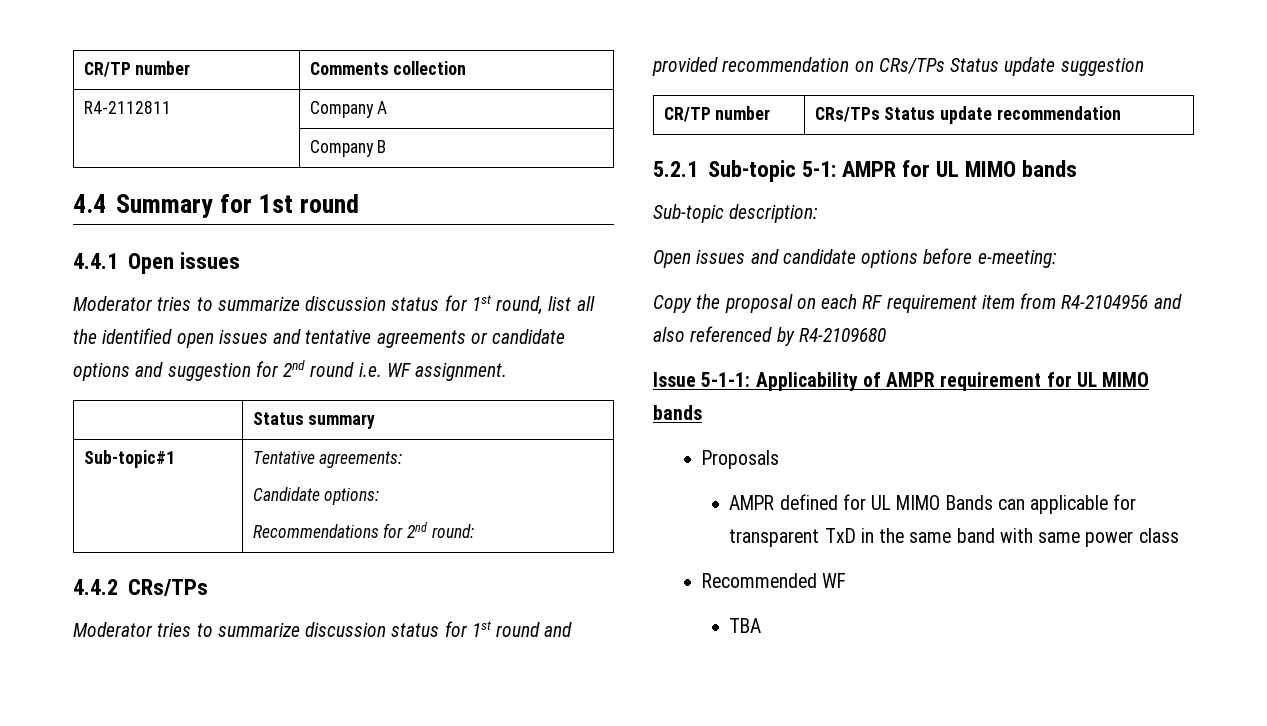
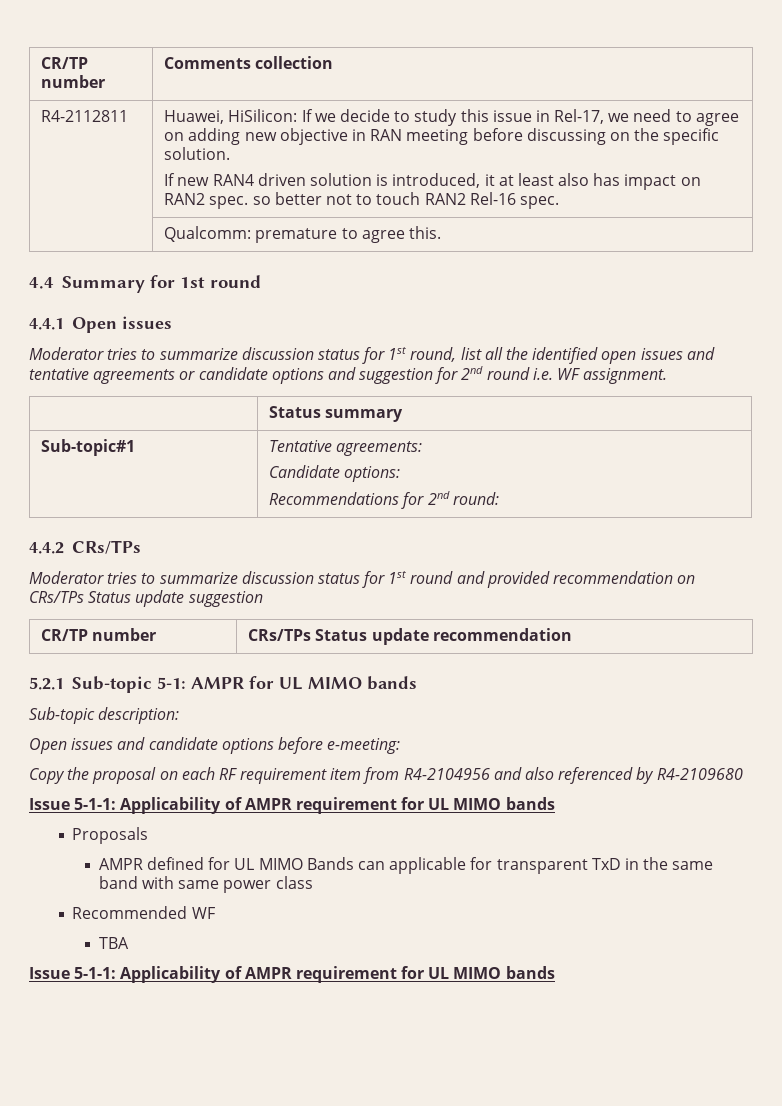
- Company A
- | Company B
+ Huawei, HiSilicon: If we decide to study this issue in Rel-17, we need to agree on adding new objective in RAN meeting before discussing on the specific solution.
+ If new RAN4 driven solution is introduced, it at least also has impact on RAN2 spec. so better not to touch RAN2 Rel-16 spec.
+ | Qualcomm: premature to agree this.
  TBA
+ Issue 5-1-1: Applicability of AMPR requirement for UL MIMO bands

